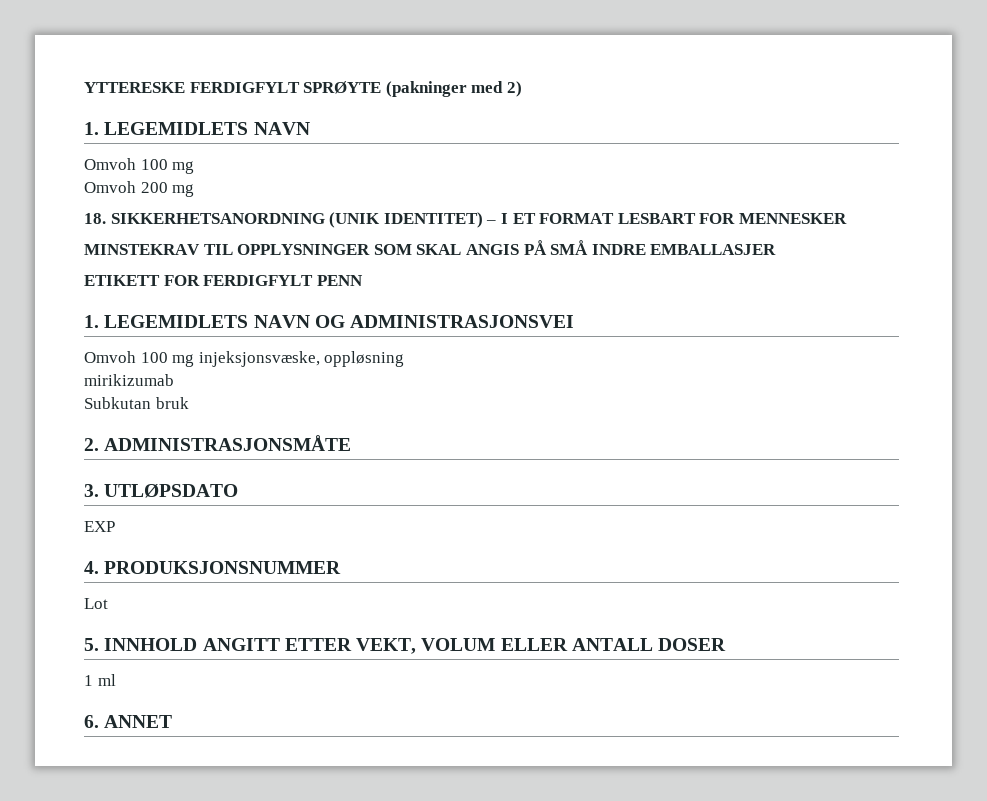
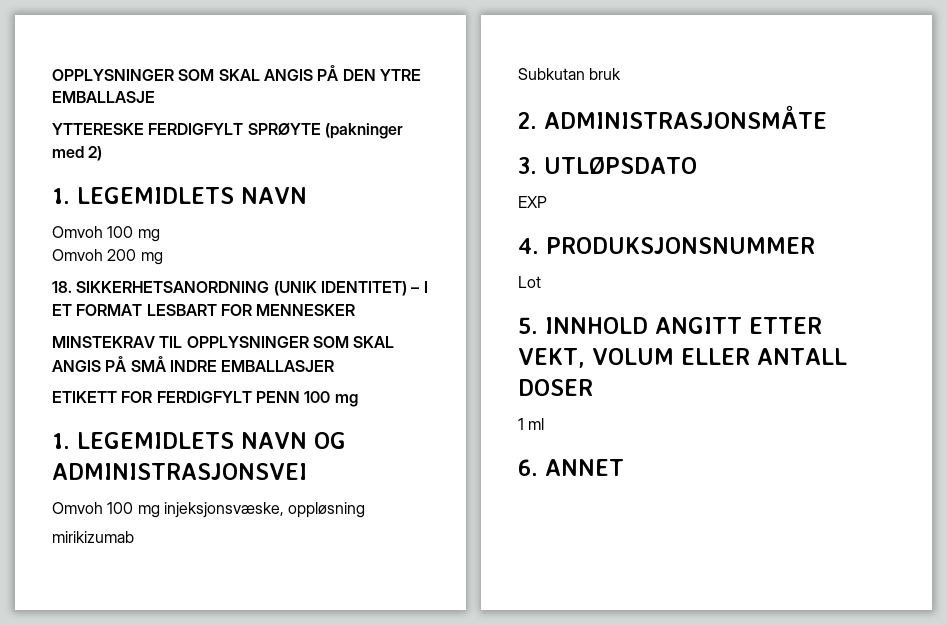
+ OPPLYSNINGER SOM SKAL ANGIS PÅ DEN YTRE EMBALLASJE
- ETIKETT FOR FERDIGFYLT PENN
+ ETIKETT FOR FERDIGFYLT PENN 100 mg

